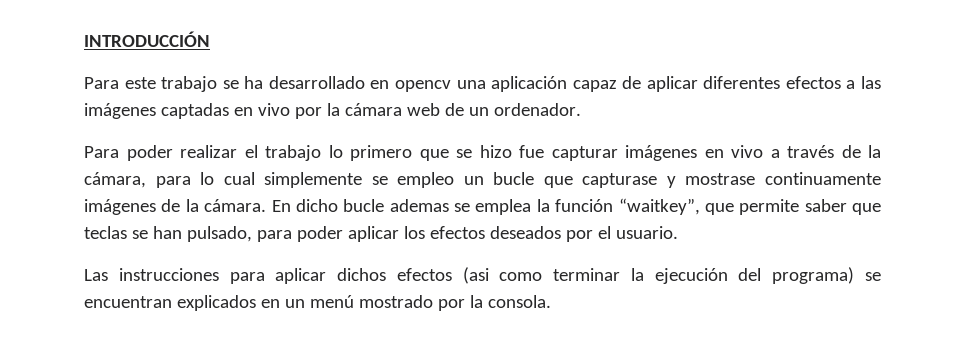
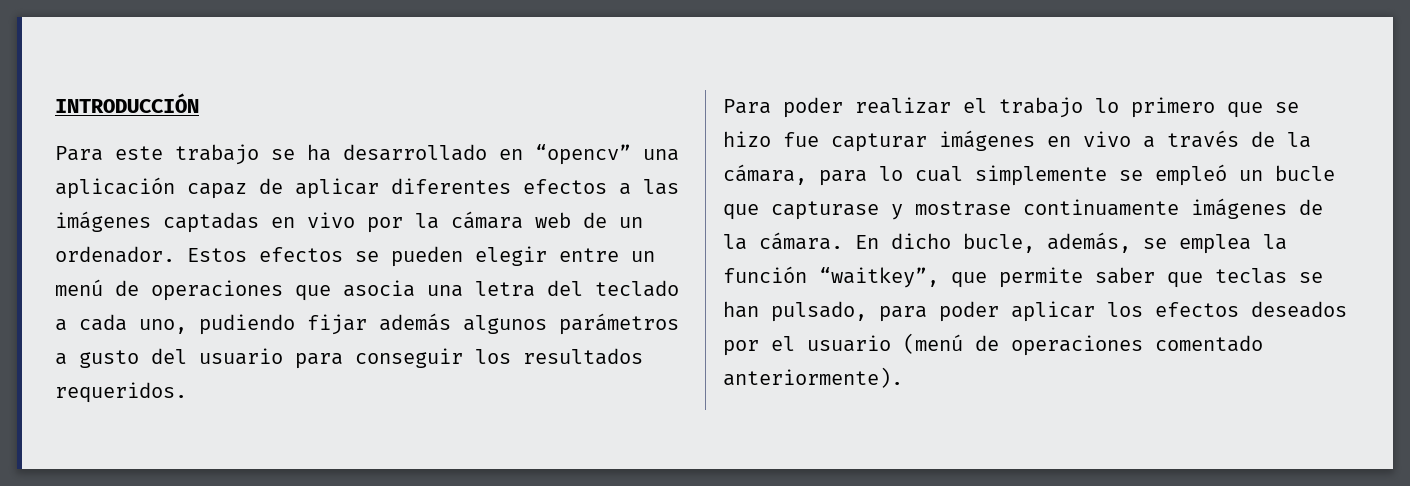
- Para este trabajo se ha desarrollado en opencv una aplicación capaz de aplicar diferentes efectos a las imágenes captadas en vivo por la cámara web de un ordenador.
+ Para este trabajo se ha desarrollado en “opencv” una aplicación capaz de aplicar diferentes efectos a las imágenes captadas en vivo por la cámara web de un ordenador. Estos efectos se pueden elegir entre un menú de operaciones que asocia una letra del teclado a cada uno, pudiendo fijar además algunos parámetros a gusto del usuario para conseguir los resultados requeridos.
- Para poder realizar el trabajo lo primero que se hizo fue capturar imágenes en vivo a través de la cámara, para lo cual simplemente se empleo un bucle que capturase y mostrase continuamente imágenes de la cámara.
+ Para poder realizar el trabajo lo primero que se hizo fue capturar imágenes en vivo a través de la cámara, para lo cual simplemente se empleó un bucle que capturase y mostrase continuamente imágenes de la cámara.
- En dicho bucle ademas se emplea la función “waitkey”, que permite saber que teclas se han pulsado, para poder aplicar los efectos deseados por el usuario.
- Las instrucciones para aplicar dichos efectos (asi como terminar la ejecución del programa) se encuentran explicados en un menú mostrado por la consola.
+ En dicho bucle, además, se emplea la función “waitkey”, que permite saber que teclas se han pulsado, para poder aplicar los efectos deseados por el usuario (menú de operaciones comentado anteriormente).

